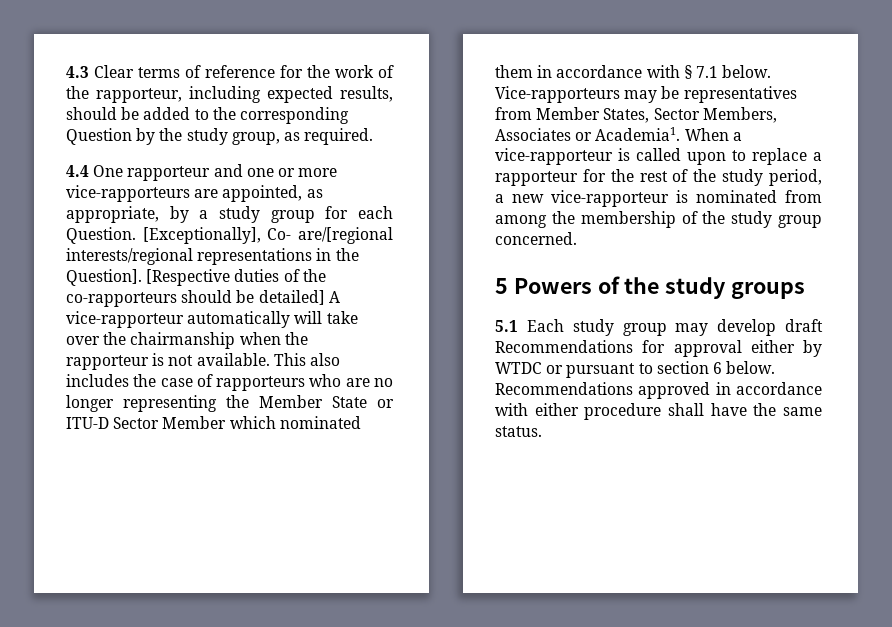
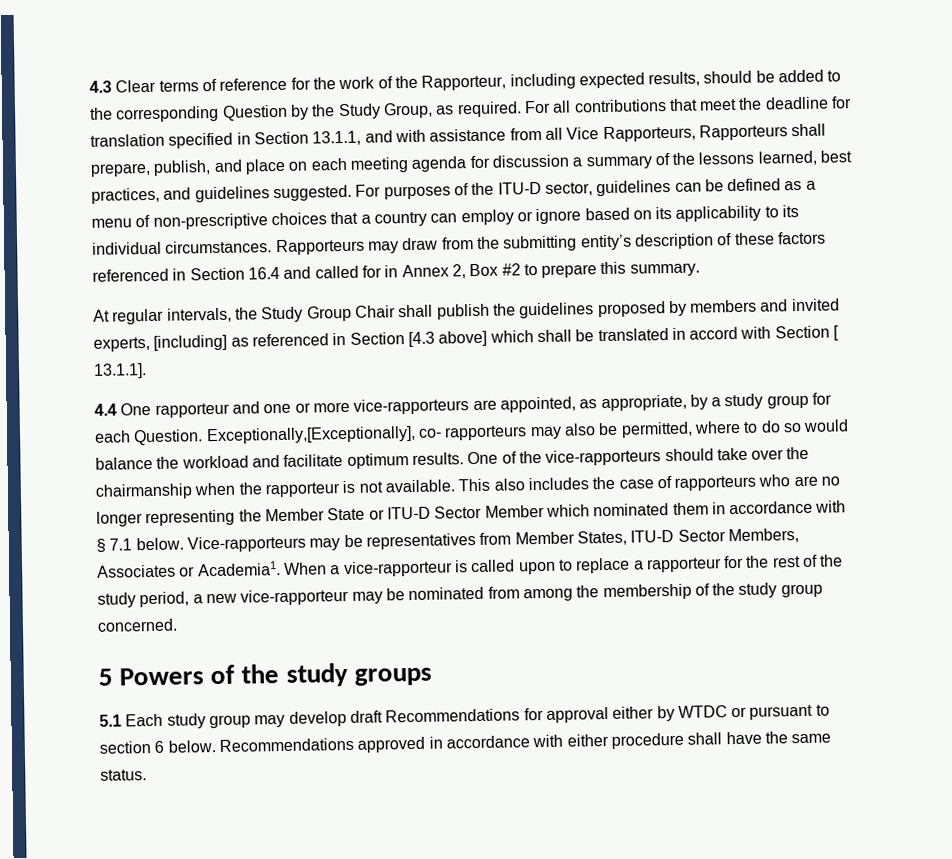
- 4.3 Clear terms of reference for the work of the rapporteur, including expected results, should be added to the corresponding Question by the study group, as required.
+ 4.3 Clear terms of reference for the work of the Rapporteur, including expected results, should be added to the corresponding Question by the Study Group, as required. For all contributions that meet the deadline for translation specified in Section 13.1.1, and with assistance from all Vice Rapporteurs, Rapporteurs shall prepare, publish, and place on each meeting agenda for discussion a summary of the lessons learned, best practices, and guidelines suggested. For purposes of the ITU-D sector, guidelines can be defined as a menu of non-prescriptive choices that a country can employ or ignore based on its applicability to its individual circumstances. Rapporteurs may draw from the submitting entity’s description of these factors referenced in Section 16.4 and called for in Annex 2, Box #2 to prepare this summary.
+ At regular intervals, the Study Group Chair shall publish the guidelines proposed by members and invited experts, [including] as referenced in Section [4.3 above] which shall be translated in accord with Section [ 13.1.1].
- [Exceptionally], Co- are/[regional interests/regional representations in the Question]. [Respective duties of the co-rapporteurs should be detailed] A vice-rapporteur automatically will take over the chairmanship when the rapporteur is not available.
+ Exceptionally,[Exceptionally], co- rapporteurs may also be permitted, where to do so would balance the workload and facilitate optimum results. One of the vice-rapporteurs should take over the chairmanship when the rapporteur is not available.
- Vice-rapporteurs may be representatives from Member States, Sector Members, Associates or Academia1.
+ Vice-rapporteurs may be representatives from Member States, ITU-D Sector Members, Associates or Academia1.
- When a vice-rapporteur is called upon to replace a rapporteur for the rest of the study period, a new vice-rapporteur is nominated from among the membership of the study group concerned.
+ When a vice-rapporteur is called upon to replace a rapporteur for the rest of the study period, a new vice-rapporteur may be nominated from among the membership of the study group concerned.

